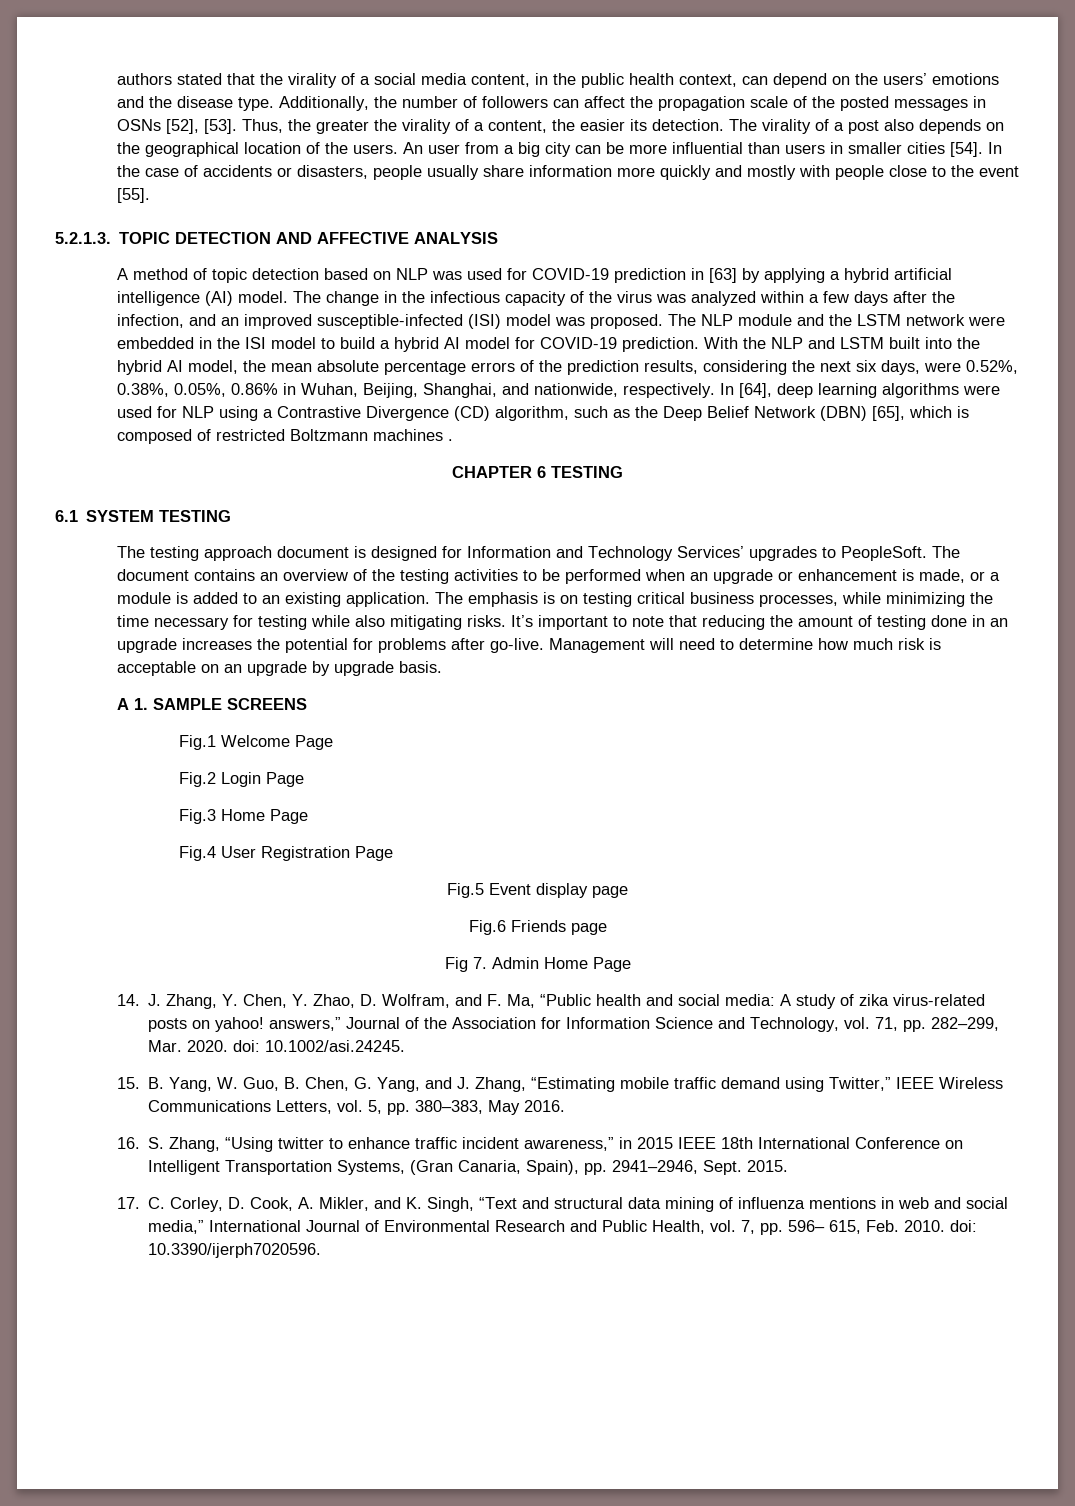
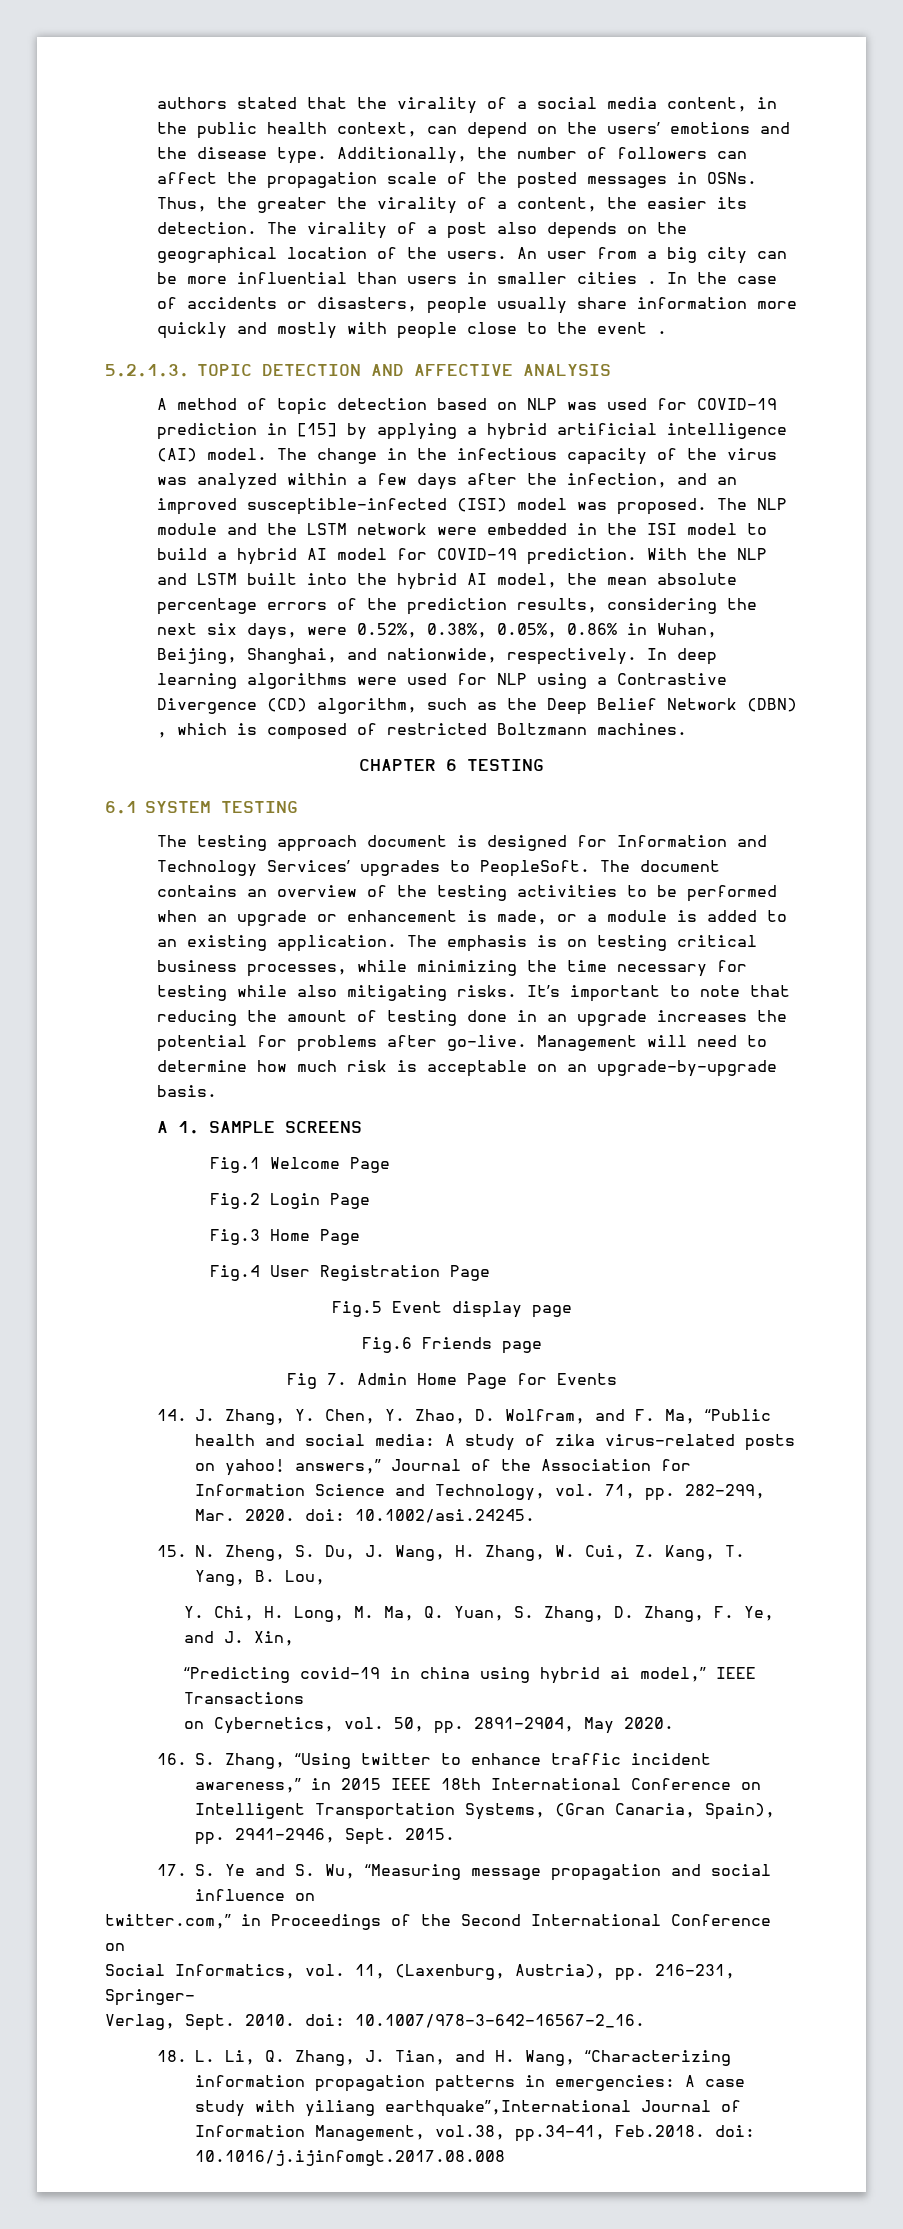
- Additionally, the number of followers can affect the propagation scale of the posted messages in OSNs [52], [53].
+ Additionally, the number of followers can affect the propagation scale of the posted messages in OSNs.
- An user from a big city can be more influential than users in smaller cities [54].
+ An user from a big city can be more influential than users in smaller cities .
- In the case of accidents or disasters, people usually share information more quickly and mostly with people close to the event [55].
+ In the case of accidents or disasters, people usually share information more quickly and mostly with people close to the event .
- A method of topic detection based on NLP was used for COVID-19 prediction in [63] by applying a hybrid artificial intelligence (AI) model.
+ A method of topic detection based on NLP was used for COVID-19 prediction in [15] by applying a hybrid artificial intelligence (AI) model.
- In [64], deep learning algorithms were used for NLP using a Contrastive Divergence (CD) algorithm, such as the Deep Belief Network (DBN) [65], which is composed of restricted Boltzmann machines .
+ In deep learning algorithms were used for NLP using a Contrastive Divergence (CD) algorithm, such as the Deep Belief Network (DBN) , which is composed of restricted Boltzmann machines.
- Management will need to determine how much risk is acceptable on an upgrade by upgrade basis.
+ Management will need to determine how much risk is acceptable on an upgrade-by-upgrade basis.
- Fig 7. Admin Home Page
+ Fig 7. Admin Home Page for Events
- 15. B. Yang, W. Guo, B. Chen, G. Yang, and J. Zhang, “Estimating mobile traffic demand using Twitter,” IEEE Wireless Communications Letters, vol. 5, pp. 380–383, May 2016.
+ 15. N. Zheng, S. Du, J. Wang, H. Zhang, W. Cui, Z. Kang, T. Yang, B. Lou,
+ Y. Chi, H. Long, M. Ma, Q. Yuan, S. Zhang, D. Zhang, F. Ye, and J. Xin,
+ “Predicting covid-19 in china using hybrid ai model,” IEEE Transactions
+ on Cybernetics, vol. 50, pp. 2891–2904, May 2020.
- 17. C. Corley, D. Cook, A. Mikler, and K. Singh, “Text and structural data mining of influenza mentions in web and social media,” International Journal of Environmental Research and Public Health, vol. 7, pp. 596– 615, Feb. 2010. doi: 10.3390/ijerph7020596.
+ 17. S. Ye and S. Wu, “Measuring message propagation and social influence on
+ twitter.com,” in Proceedings of the Second International Conference on
+ Social Informatics, vol. 11, (Laxenburg, Austria), pp. 216–231, Springer-
+ Verlag, Sept. 2010. doi: 10.1007/978-3-642-16567-2_16.
+ 18. L. Li, Q. Zhang, J. Tian, and H. Wang, “Characterizing information propagation patterns in emergencies: A case study with yiliang earthquake”,International Journal of Information Management, vol.38, pp.34–41, Feb.2018. doi: 10.1016/j.ijinfomgt.2017.08.008

